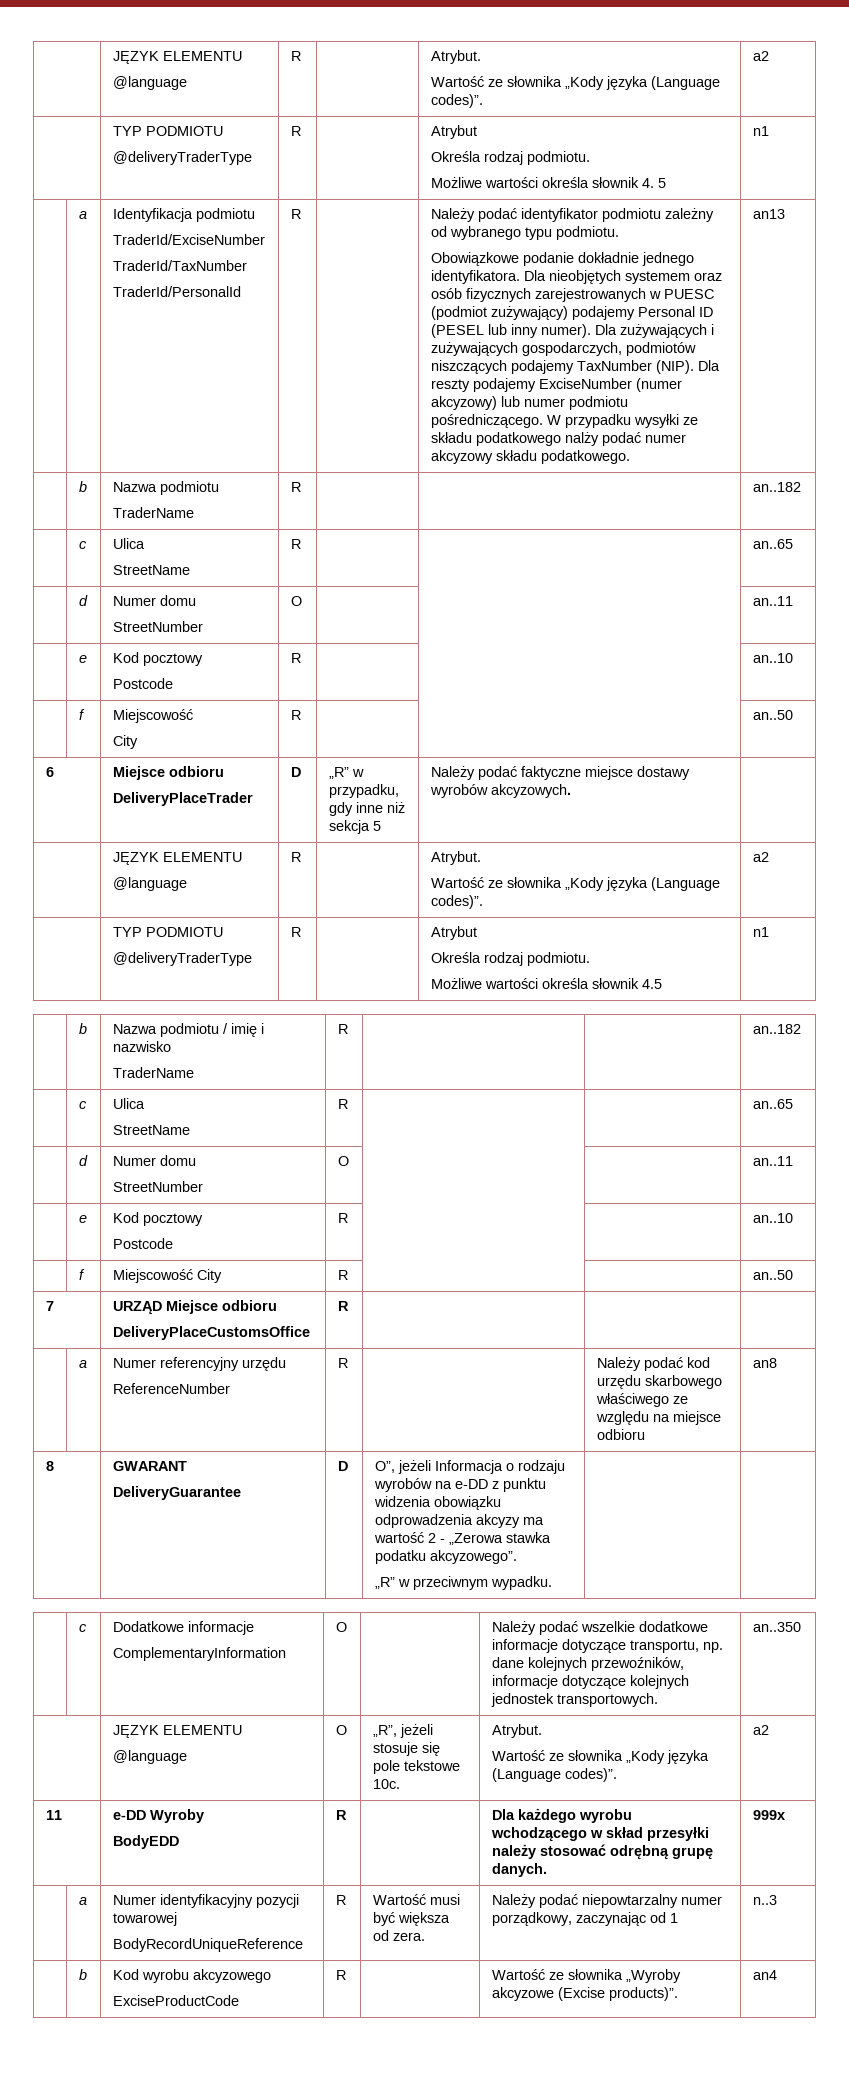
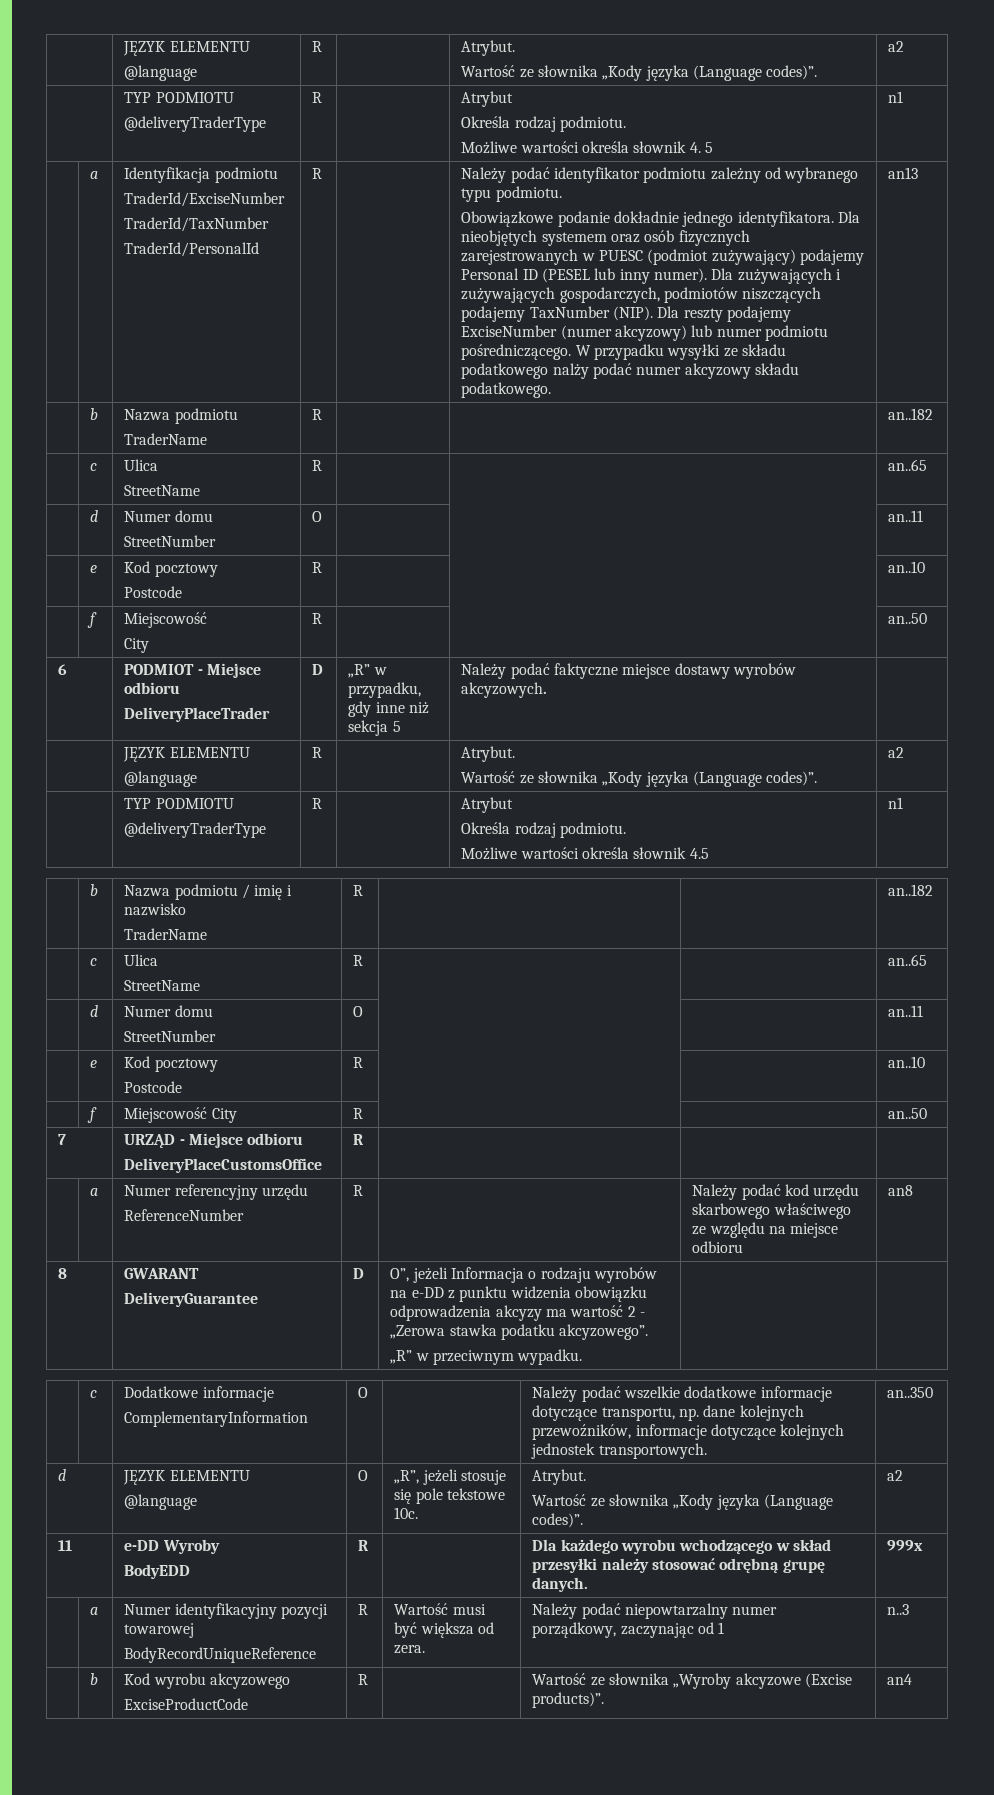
- 6 | Miejsce odbioru
+ 6 | PODMIOT - Miejsce odbioru
- 7 | URZĄD Miejsce odbioru
+ 7 | URZĄD - Miejsce odbioru
  | c | Dodatkowe informacje
  ComplementaryInformation | O | | Należy podać wszelkie dodatkowe informacje dotyczące transportu, np. dane kolejnych przewoźników, informacje dotyczące kolejnych jednostek transportowych. | an..350
- | JĘZYK ELEMENTU
+ d | JĘZYK ELEMENTU

